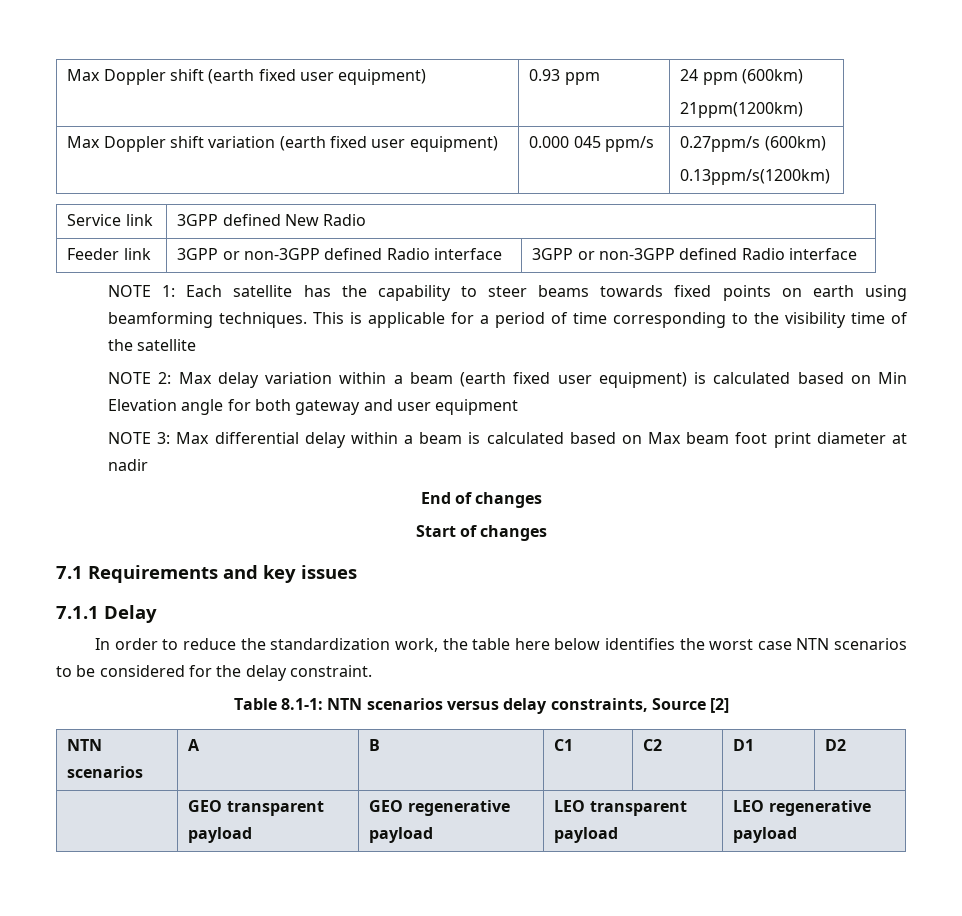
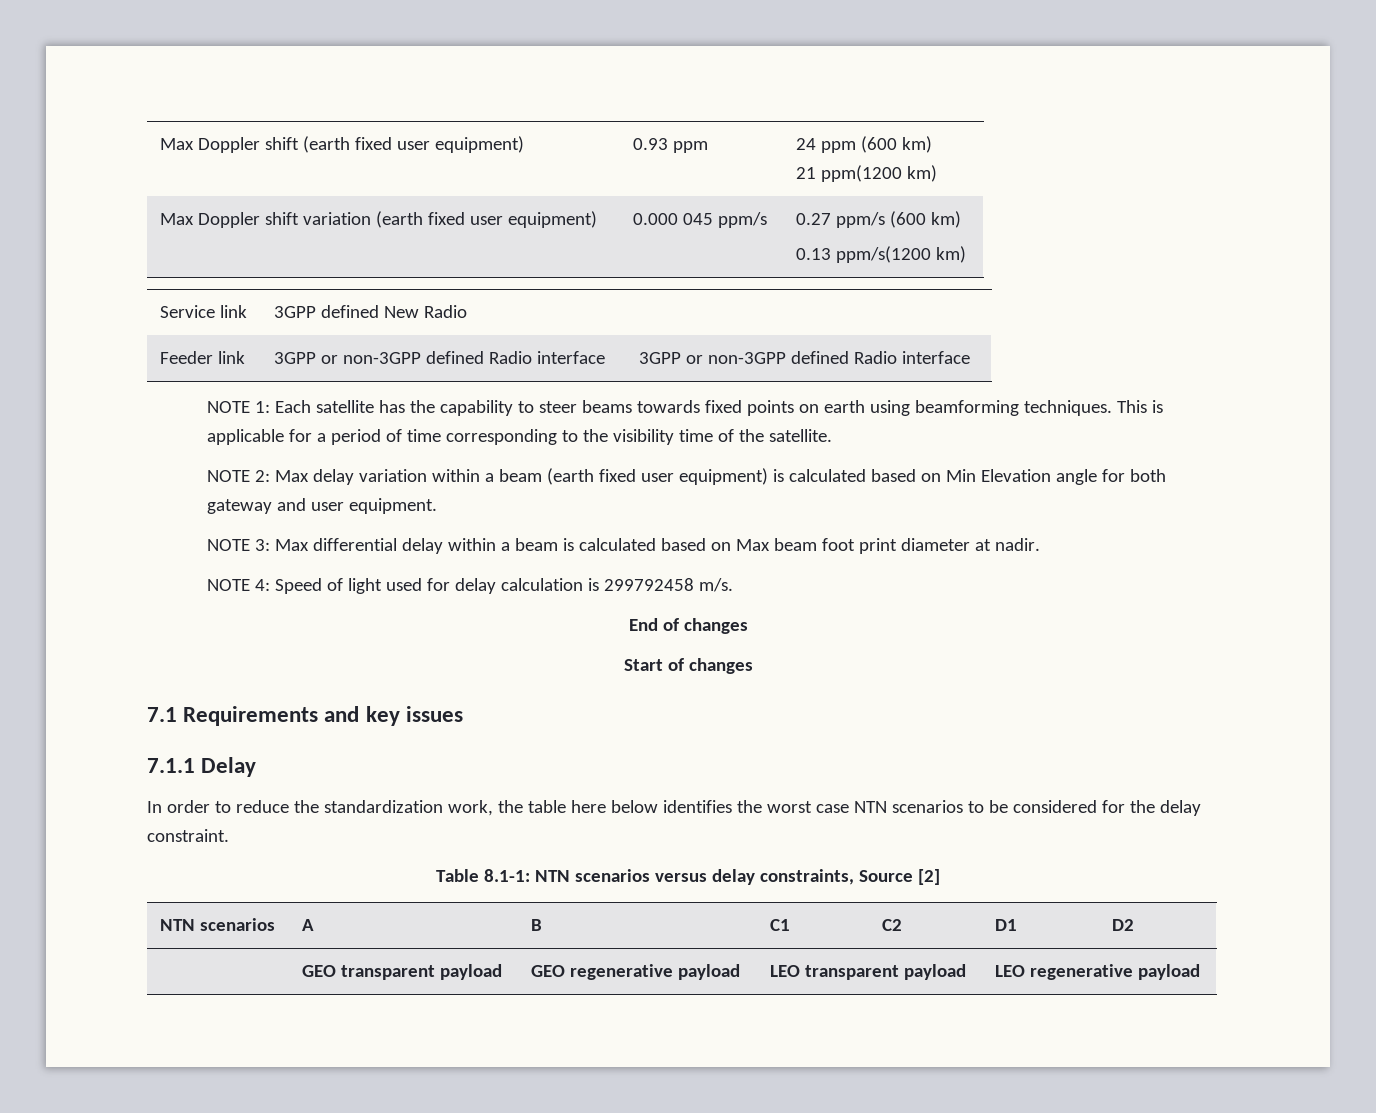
- Max Doppler shift (earth fixed user equipment) | 0.93 ppm | 24 ppm (600km)
- 21ppm(1200km)
+ Max Doppler shift (earth fixed user equipment) | 0.93 ppm | 24 ppm (600 km)
+ 21 ppm(1200 km)
- Max Doppler shift variation (earth fixed user equipment) | 0.000 045 ppm/s | 0.27ppm/s (600km)
- 0.13ppm/s(1200km)
+ Max Doppler shift variation (earth fixed user equipment) | 0.000 045 ppm/s | 0.27 ppm/s (600 km)
+ 0.13 ppm/s(1200 km)
- This is applicable for a period of time corresponding to the visibility time of the satellite
+ This is applicable for a period of time corresponding to the visibility time of the satellite.
- NOTE 2: Max delay variation within a beam (earth fixed user equipment) is calculated based on Min Elevation angle for both gateway and user equipment
+ NOTE 2: Max delay variation within a beam (earth fixed user equipment) is calculated based on Min Elevation angle for both gateway and user equipment.
- NOTE 3: Max differential delay within a beam is calculated based on Max beam foot print diameter at nadir
+ NOTE 3: Max differential delay within a beam is calculated based on Max beam foot print diameter at nadir.
+ NOTE 4: Speed of light used for delay calculation is 299792458 m/s.

